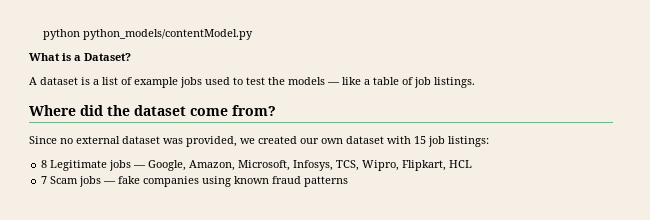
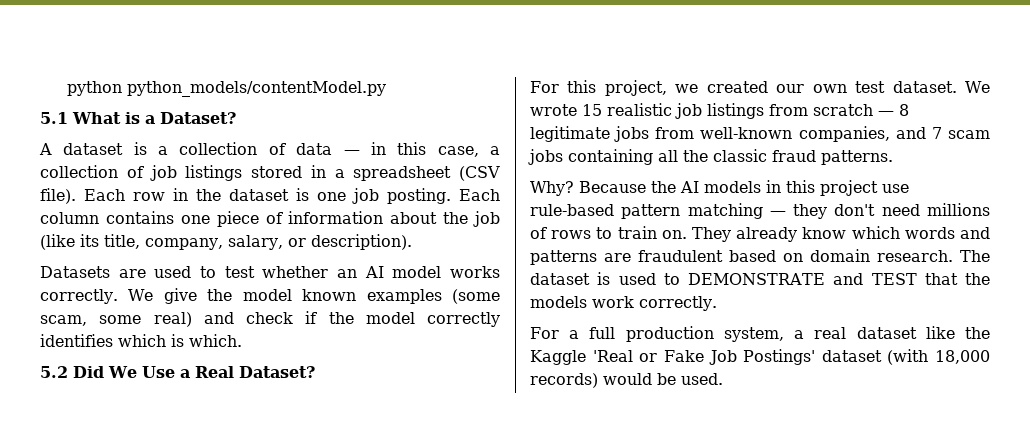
- What is a Dataset?
+ 5.1 What is a Dataset?
- A dataset is a list of example jobs used to test the models — like a table of job listings.
- Where did the dataset come from?
- Since no external dataset was provided, we created our own dataset with 15 job listings:
- 8 Legitimate jobs — Google, Amazon, Microsoft, Infosys, TCS, Wipro, Flipkart, HCL
- 7 Scam jobs — fake companies using known fraud patterns
+ A dataset is a collection of data — in this case, a collection of job listings stored in a spreadsheet (CSV file). Each row in the dataset is one job posting. Each column contains one piece of information about the job (like its title, company, salary, or description).
+ Datasets are used to test whether an AI model works correctly. We give the model known examples (some scam, some real) and check if the model correctly identifies which is which.
+ 5.2 Did We Use a Real Dataset?
+ For this project, we created our own test dataset. We wrote 15 realistic job listings from scratch — 8 legitimate jobs from well-known companies, and 7 scam jobs containing all the classic fraud patterns.
+ Why? Because the AI models in this project use rule-based pattern matching — they don't need millions of rows to train on. They already know which words and patterns are fraudulent based on domain research. The dataset is used to DEMONSTRATE and TEST that the models work correctly.
+ For a full production system, a real dataset like the Kaggle 'Real or Fake Job Postings' dataset (with 18,000 records) would be used.

